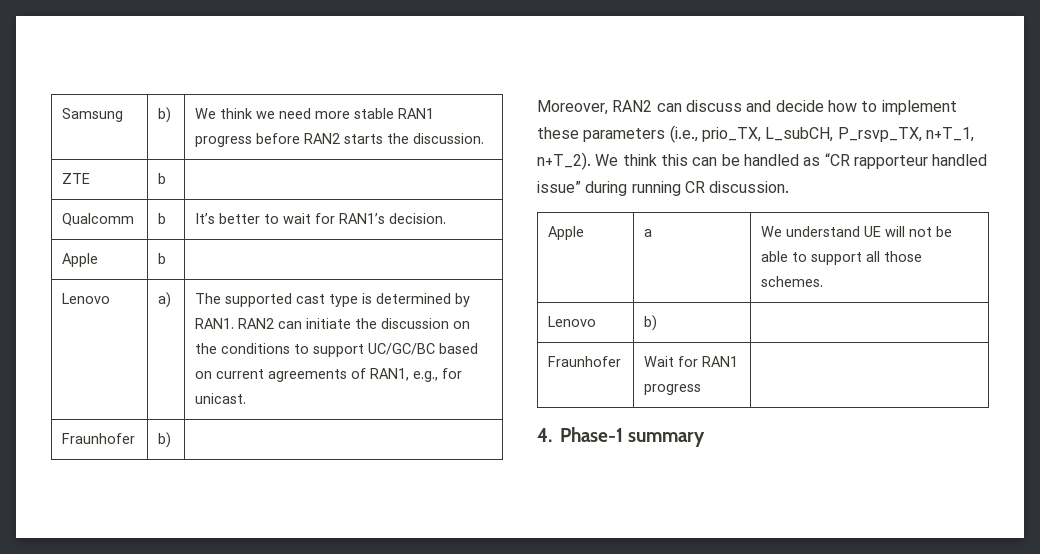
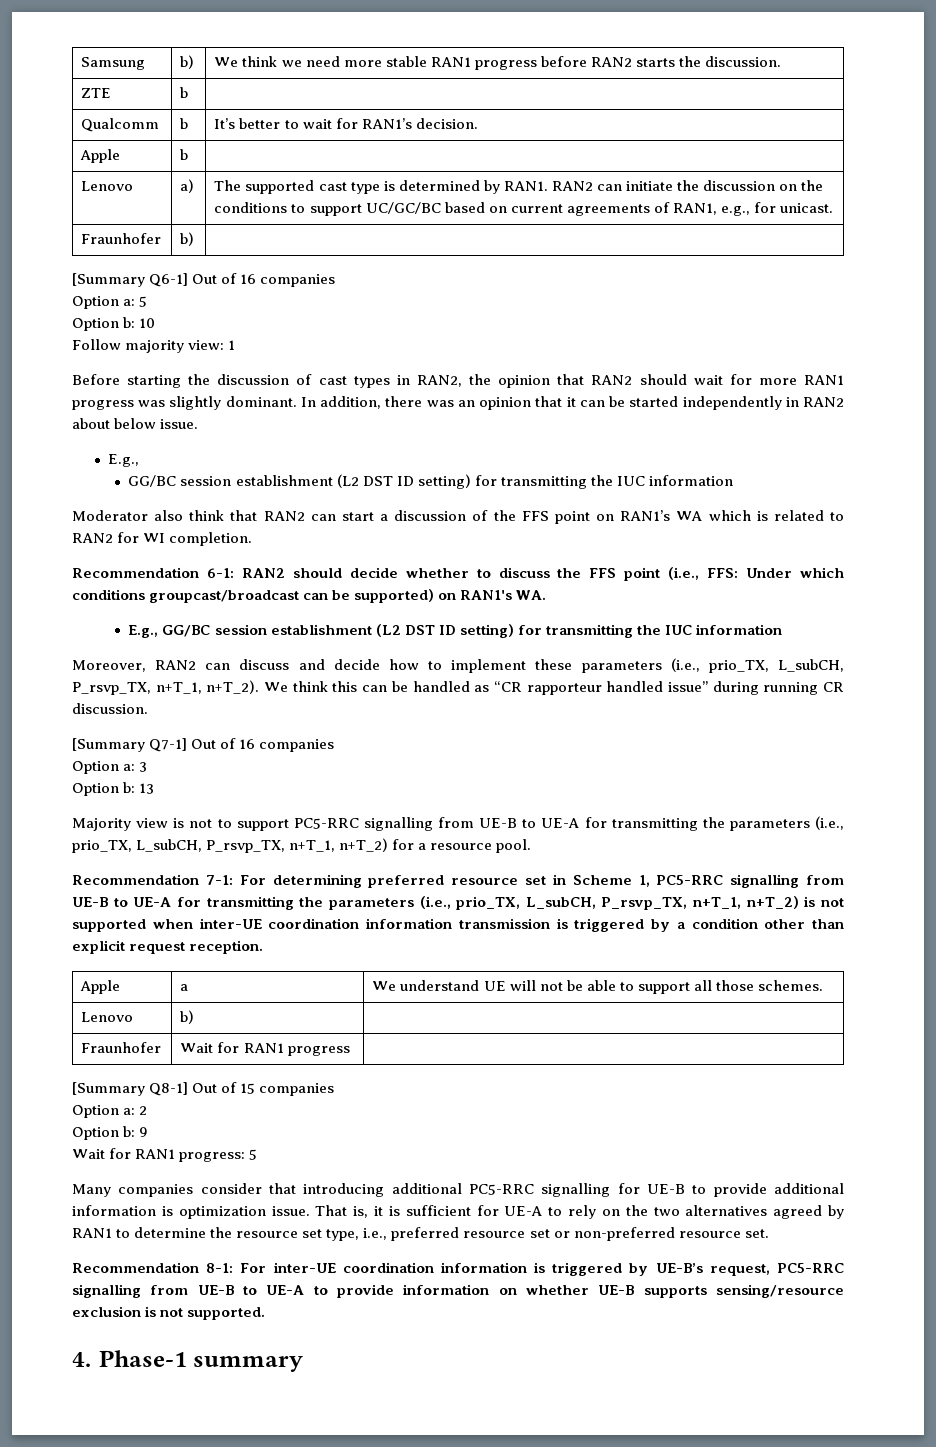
+ [Summary Q6-1] Out of 16 companies
+ Option a: 5
+ Option b: 10
+ Follow majority view: 1
+ Before starting the discussion of cast types in RAN2, the opinion that RAN2 should wait for more RAN1 progress was slightly dominant. In addition, there was an opinion that it can be started independently in RAN2 about below issue.
+ E.g.,
+ GG/BC session establishment (L2 DST ID setting) for transmitting the IUC information
+ Moderator also think that RAN2 can start a discussion of the FFS point on RAN1’s WA which is related to RAN2 for WI completion.
+ Recommendation 6-1: RAN2 should decide whether to discuss the FFS point (i.e., FFS: Under which conditions groupcast/broadcast can be supported) on RAN1's WA.
+ E.g., GG/BC session establishment (L2 DST ID setting) for transmitting the IUC information
+ [Summary Q7-1] Out of 16 companies
+ Option a: 3
+ Option b: 13
+ Majority view is not to support PC5-RRC signalling from UE-B to UE-A for transmitting the parameters (i.e., prio_TX, L_subCH, P_rsvp_TX, n+T_1, n+T_2) for a resource pool.
+ Recommendation 7-1: For determining preferred resource set in Scheme 1, PC5-RRC signalling from UE-B to UE-A for transmitting the parameters (i.e., prio_TX, L_subCH, P_rsvp_TX, n+T_1, n+T_2) is not supported when inter-UE coordination information transmission is triggered by a condition other than explicit request reception.
+ [Summary Q8-1] Out of 15 companies
+ Option a: 2
+ Option b: 9
+ Wait for RAN1 progress: 5
+ Many companies consider that introducing additional PC5-RRC signalling for UE-B to provide additional information is optimization issue. That is, it is sufficient for UE-A to rely on the two alternatives agreed by RAN1 to determine the resource set type, i.e., preferred resource set or non-preferred resource set.
+ Recommendation 8-1: For inter-UE coordination information is triggered by UE-B’s request, PC5-RRC signalling from UE-B to UE-A to provide information on whether UE-B supports sensing/resource exclusion is not supported.

